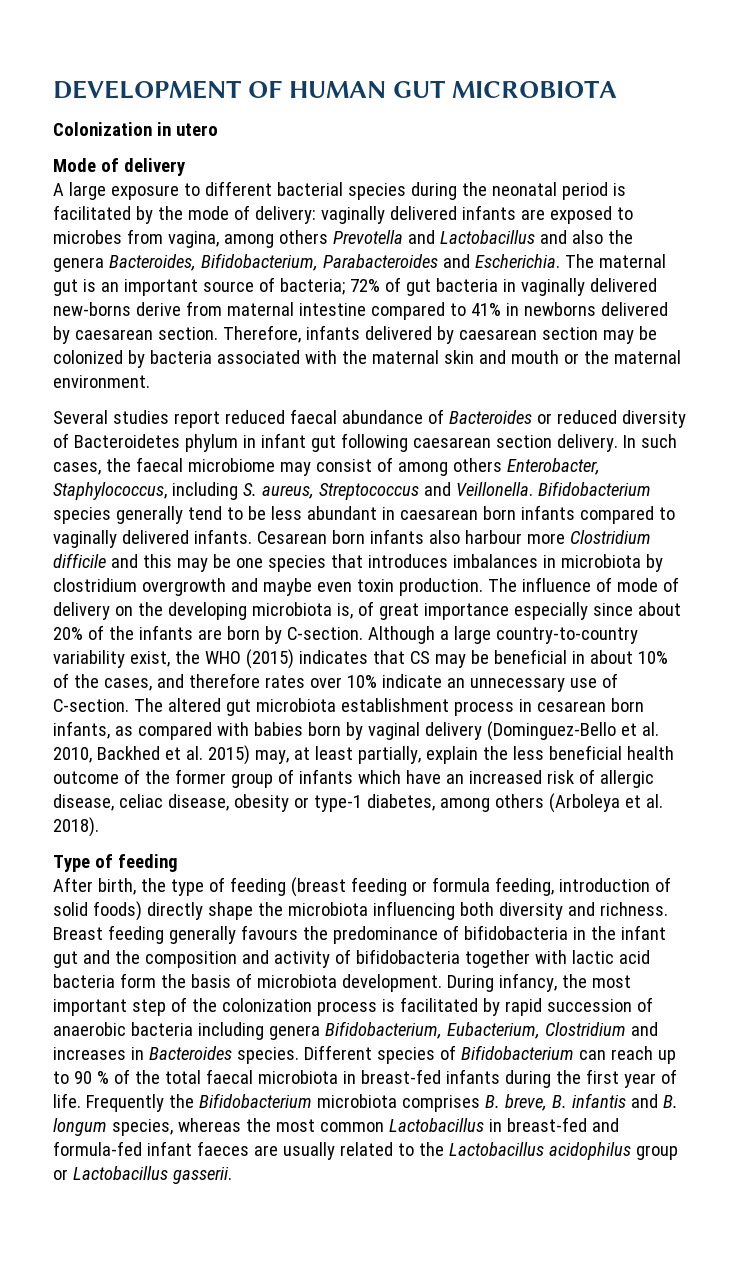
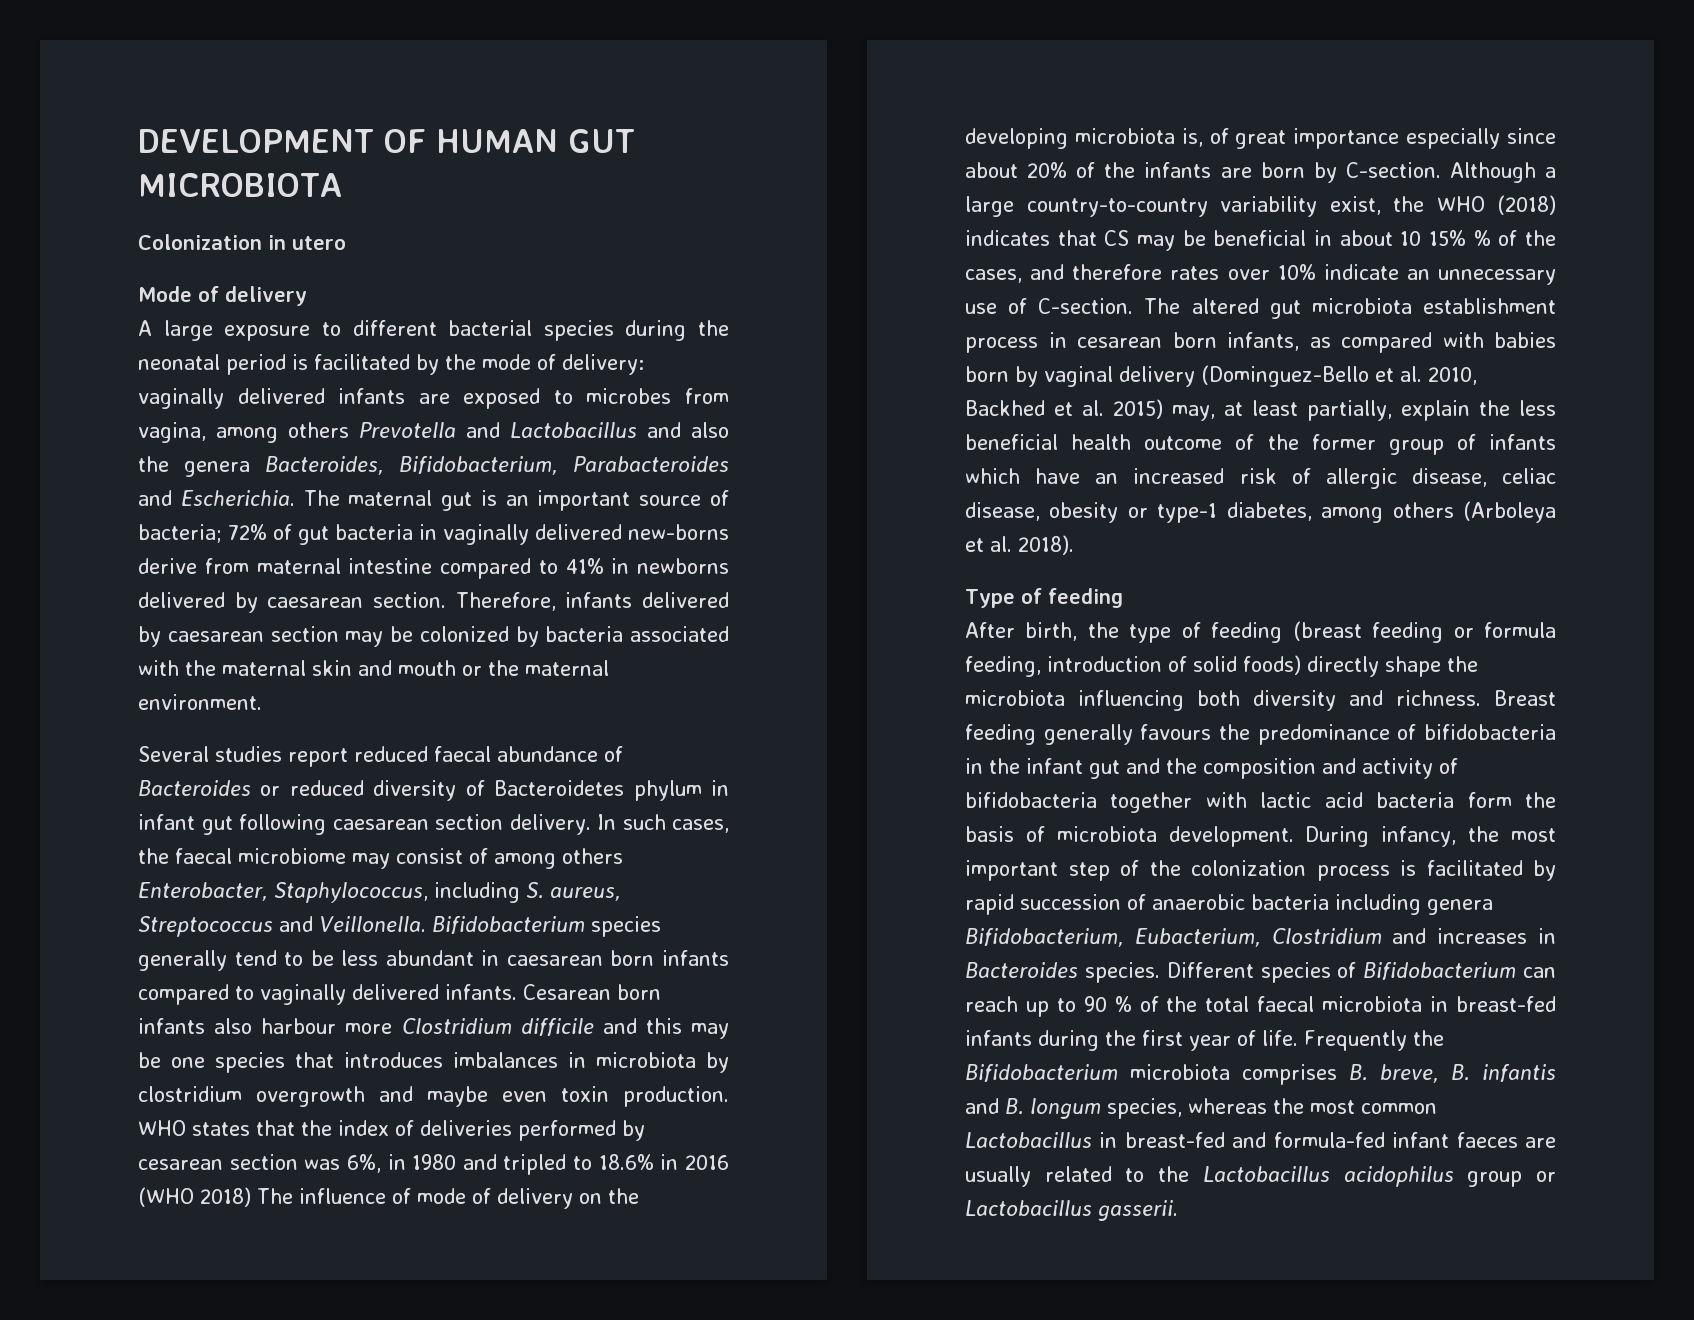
- The influence of mode of delivery on the developing microbiota is, of great importance especially since about 20% of the infants are born by C-section.
+ WHO states that the index of deliveries performed by cesarean section was 6%, in 1980 and tripled to 18.6% in 2016 (WHO 2018) The influence of mode of delivery on the developing microbiota is, of great importance especially since about 20% of the infants are born by C-section.
- Although a large country-to-country variability exist, the WHO (2015) indicates that CS may be beneficial in about 10% of the cases, and therefore rates over 10% indicate an unnecessary use of C-section.
+ Although a large country-to-country variability exist, the WHO (2018) indicates that CS may be beneficial in about 10 15% % of the cases, and therefore rates over 10% indicate an unnecessary use of C-section.

